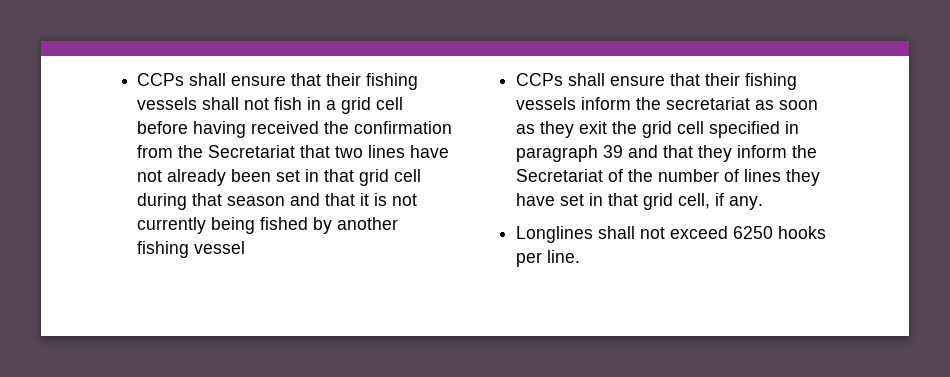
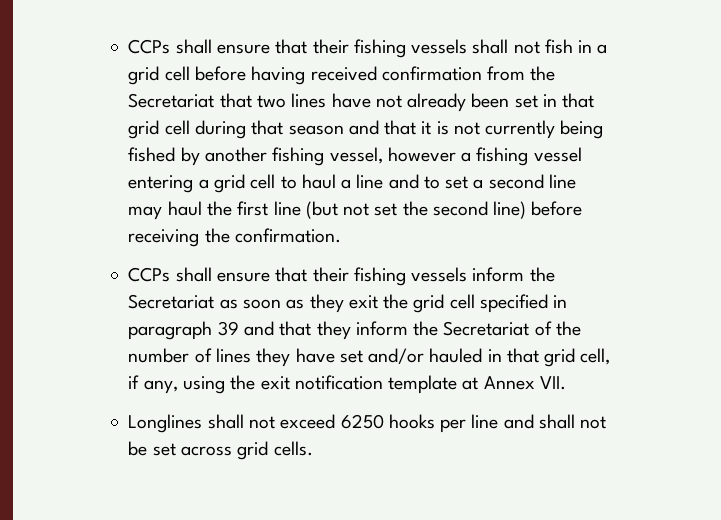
- CCPs shall ensure that their fishing vessels shall not fish in a grid cell before having received the confirmation from the Secretariat that two lines have not already been set in that grid cell during that season and that it is not currently being fished by another fishing vessel
+ CCPs shall ensure that their fishing vessels shall not fish in a grid cell before having received confirmation from the Secretariat that two lines have not already been set in that grid cell during that season and that it is not currently being fished by another fishing vessel, however a fishing vessel entering a grid cell to haul a line and to set a second line may haul the first line (but not set the second line) before receiving the confirmation.
- CCPs shall ensure that their fishing vessels inform the secretariat as soon as they exit the grid cell specified in paragraph 39 and that they inform the Secretariat of the number of lines they have set in that grid cell, if any.
+ CCPs shall ensure that their fishing vessels inform the Secretariat as soon as they exit the grid cell specified in paragraph 39 and that they inform the Secretariat of the number of lines they have set and/or hauled in that grid cell, if any, using the exit notification template at Annex VII.
- Longlines shall not exceed 6250 hooks per line.
+ Longlines shall not exceed 6250 hooks per line and shall not be set across grid cells.

